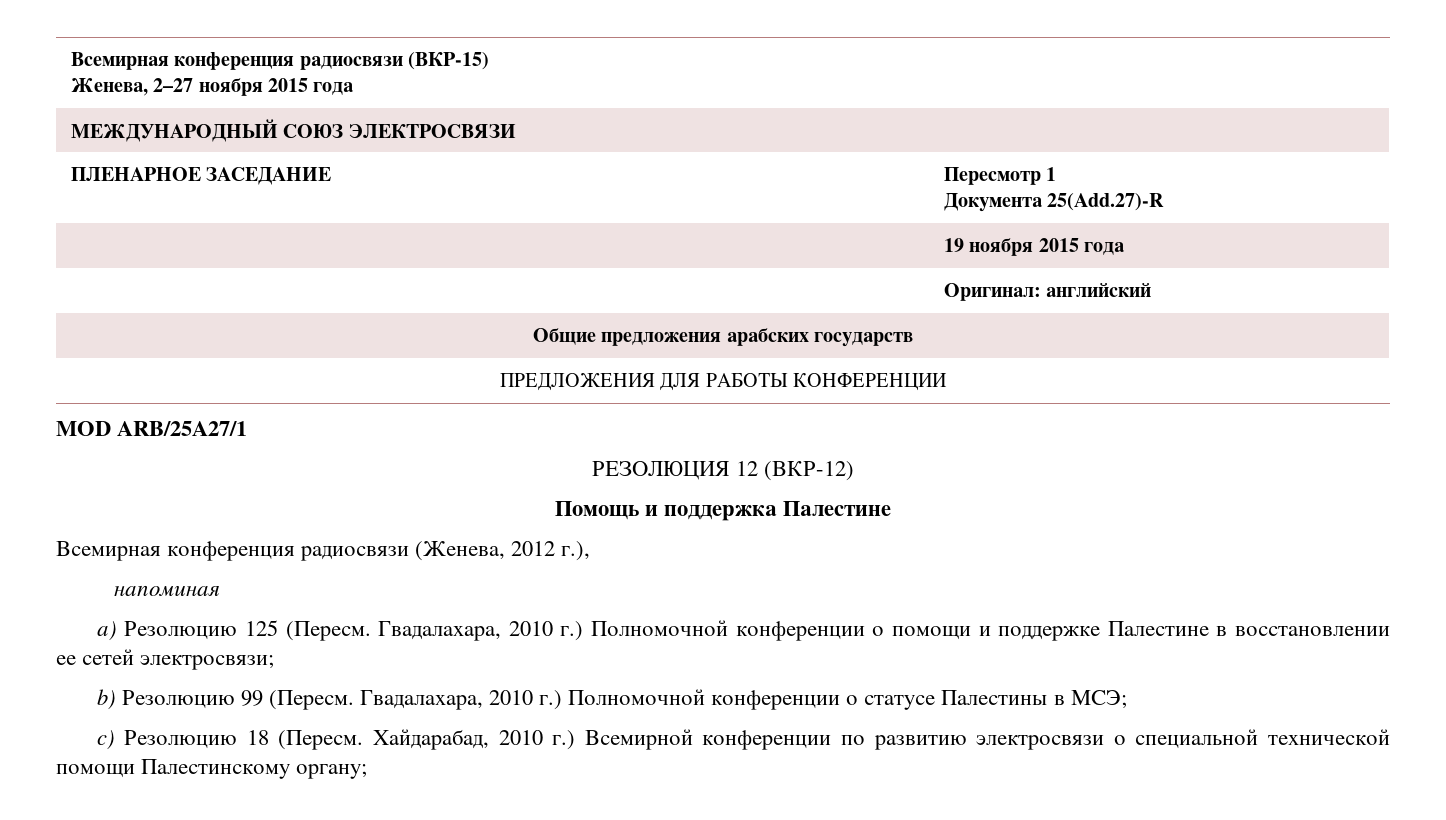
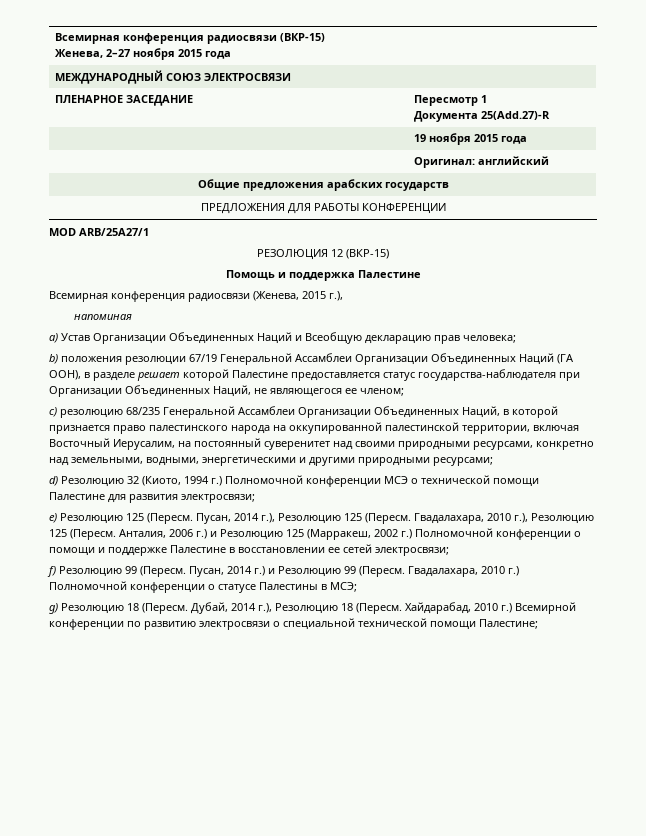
- РЕЗОЛЮЦИЯ 12 (ВКР-12)
+ РЕЗОЛЮЦИЯ 12 (ВКР-15)
- Всемирная конференция радиосвязи (Женева, 2012 г.),
+ Всемирная конференция радиосвязи (Женева, 2015 г.),
- а) Резолюцию 125 (Пересм.
+ а) Устав Организации Объединенных Наций и Всеобщую декларацию прав человека;
+ b) положения резолюции 67/19 Генеральной Ассамблеи Организации Объединенных Наций (ГА ООН), в разделе решает которой Палестине предоставляется статус государства-наблюдателя при Организации Объединенных Наций, не являющегося ее членом;
+ c) резолюцию 68/235 Генеральной Ассамблеи Организации Объединенных Наций, в которой признается право палестинского народа на оккупированной палестинской территории, включая Восточный Иерусалим, на постоянный суверенитет над своими природными ресурсами, конкретно над земельными, водными, энергетическими и другими природными ресурсами;
+ d) Резолюцию 32 (Киото, 1994 г.) Полномочной конференции МСЭ о технической помощи Палестине для развития электросвязи;
+ e) Резолюцию 125 (Пересм. Пусан, 2014 г.), Резолюцию 125 (Пересм.
- Гвадалахара, 2010 г.) Полномочной конференции о помощи и поддержке Палестине в восстановлении ее сетей электросвязи;
+ Гвадалахара, 2010 г.), Резолюцию 125 (Пересм. Анталия, 2006 г.) и Резолюцию 125 (Марракеш, 2002 г.) Полномочной конференции о помощи и поддержке Палестине в восстановлении ее сетей электросвязи;
- b) Резолюцию 99 (Пересм.
+ f) Резолюцию 99 (Пересм. Пусан, 2014 г.) и Резолюцию 99 (Пересм.
- c) Резолюцию 18 (Пересм.
+ g) Резолюцию 18 (Пересм. Дубай, 2014 г.), Резолюцию 18 (Пересм.
- Хайдарабад, 2010 г.) Всемирной конференции по развитию электросвязи о специальной технической помощи Палестинскому органу;
+ Хайдарабад, 2010 г.) Всемирной конференции по развитию электросвязи о специальной технической помощи Палестине;

